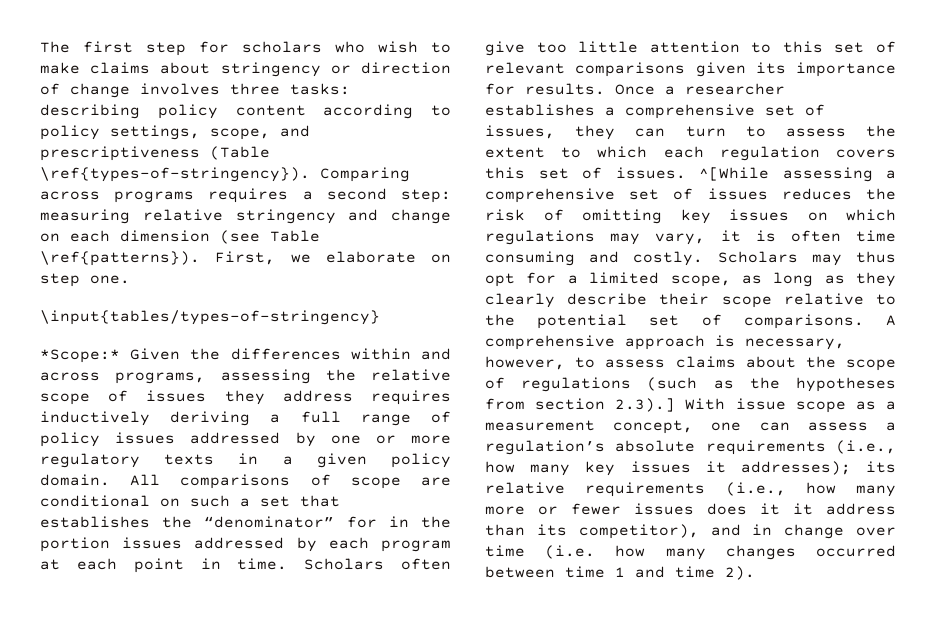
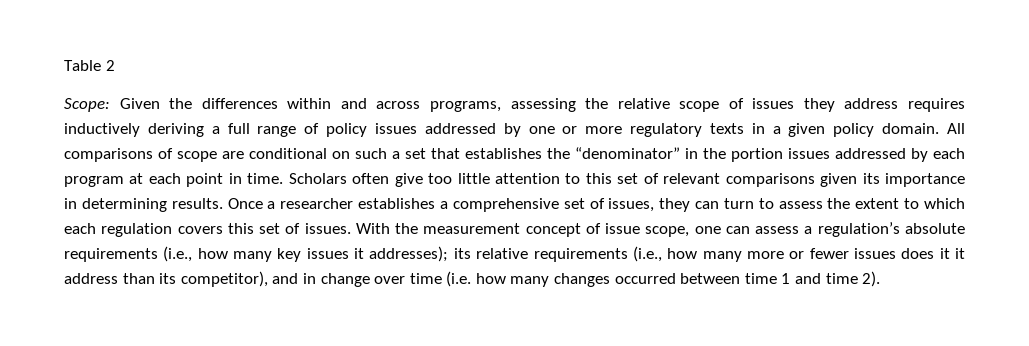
- The first step for scholars who wish to make claims about stringency or direction of change involves three tasks: describing policy content according to policy settings, scope, and prescriptiveness (Table \ref{types-of-stringency}). Comparing across programs requires a second step: measuring relative stringency and change on each dimension (see Table \ref{patterns}). First, we elaborate on step one.
- \input{tables/types-of-stringency}
- *Scope:* Given the differences within and across programs, assessing the relative scope of issues they address requires inductively deriving a full range of policy issues addressed by one or more regulatory texts in a given policy domain.
+ Table 2
+ Scope: Given the differences within and across programs, assessing the relative scope of issues they address requires inductively deriving a full range of policy issues addressed by one or more regulatory texts in a given policy domain.
- All comparisons of scope are conditional on such a set that establishes the “denominator” for in the portion issues addressed by each program at each point in time.
+ All comparisons of scope are conditional on such a set that establishes the “denominator” in the portion issues addressed by each program at each point in time.
- Scholars often give too little attention to this set of relevant comparisons given its importance for results.
+ Scholars often give too little attention to this set of relevant comparisons given its importance in determining results.
- ^[While assessing a comprehensive set of issues reduces the risk of omitting key issues on which regulations may vary, it is often time consuming and costly. Scholars may thus opt for a limited scope, as long as they clearly describe their scope relative to the potential set of comparisons. A comprehensive approach is necessary, however, to assess claims about the scope of regulations (such as the hypotheses from section 2.3).] With issue scope as a measurement concept, one can assess a regulation’s absolute requirements (i.e., how many key issues it addresses); its relative requirements (i.e., how many more or fewer issues does it it address than its competitor), and in change over time (i.e. how many changes occurred between time 1 and time 2).
+ With the measurement concept of issue scope, one can assess a regulation’s absolute requirements (i.e., how many key issues it addresses); its relative requirements (i.e., how many more or fewer issues does it it address than its competitor), and in change over time (i.e. how many changes occurred between time 1 and time 2).

